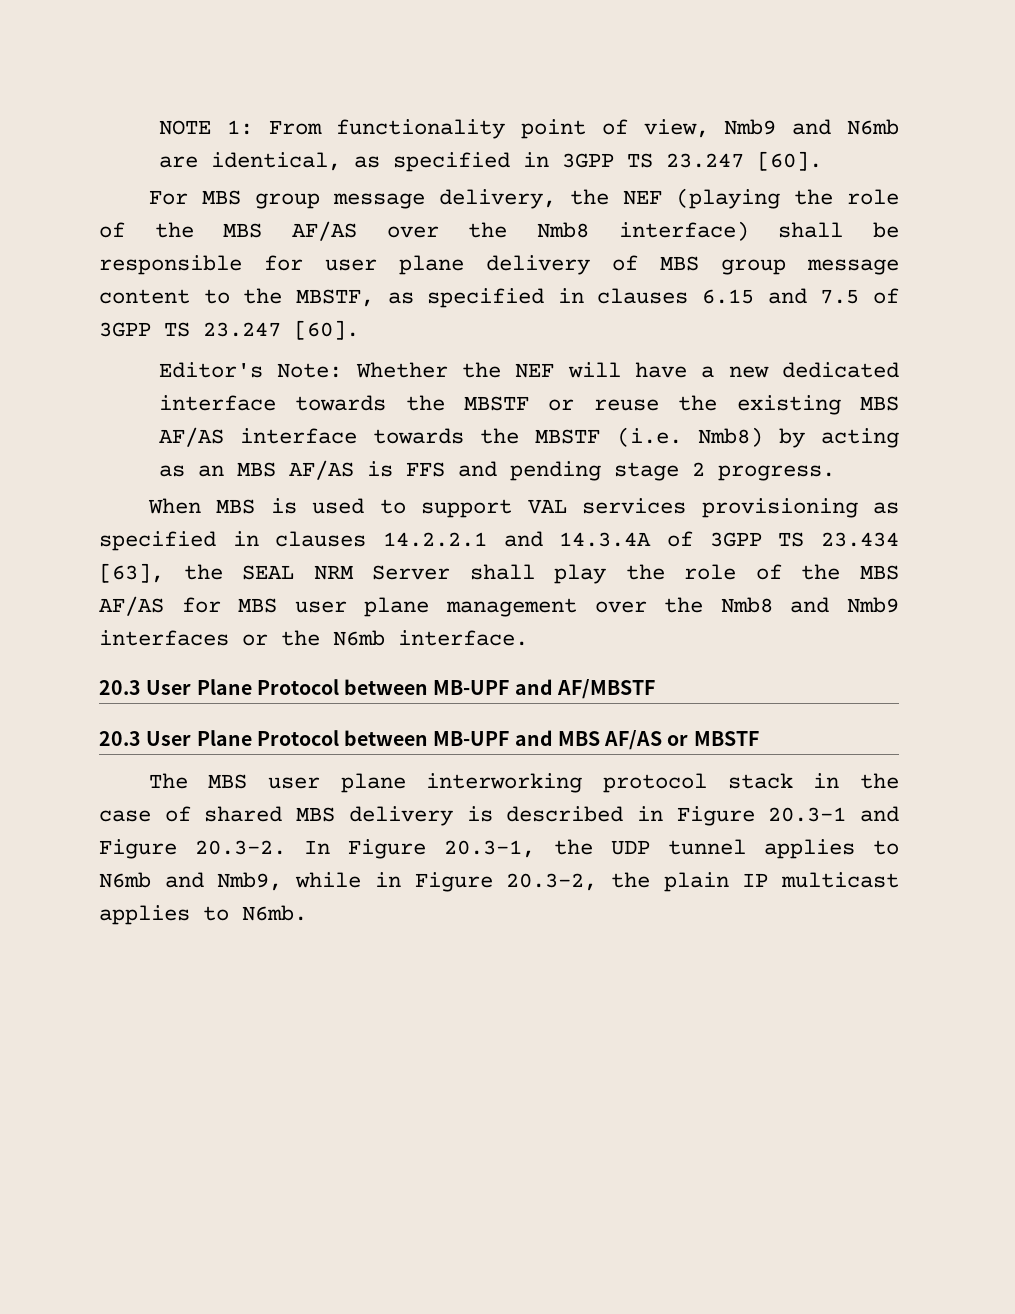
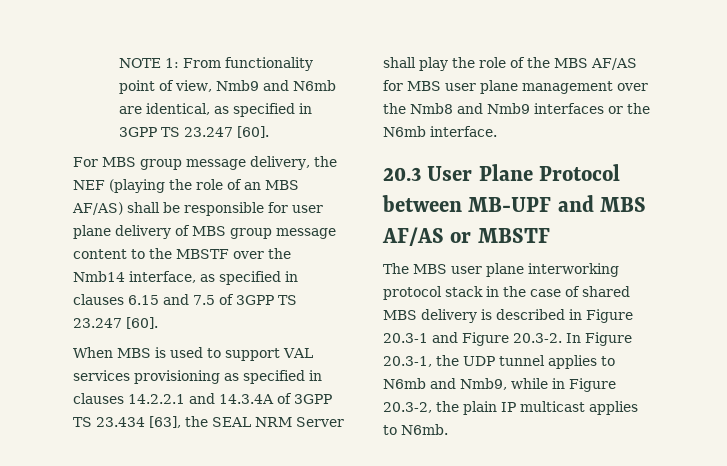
- For MBS group message delivery, the NEF (playing the role of the MBS AF/AS over the Nmb8 interface) shall be responsible for user plane delivery of MBS group message content to the MBSTF, as specified in clauses 6.15 and 7.5 of 3GPP TS 23.247 [60].
+ For MBS group message delivery, the NEF (playing the role of an MBS AF/AS) shall be responsible for user plane delivery of MBS group message content to the MBSTF over the Nmb14 interface, as specified in clauses 6.15 and 7.5 of 3GPP TS 23.247 [60].
- Editor's Note: Whether the NEF will have a new dedicated interface towards the MBSTF or reuse the existing MBS AF/AS interface towards the MBSTF (i.e. Nmb8) by acting as an MBS AF/AS is FFS and pending stage 2 progress.
- 20.3 User Plane Protocol between MB-UPF and AF/MBSTF

